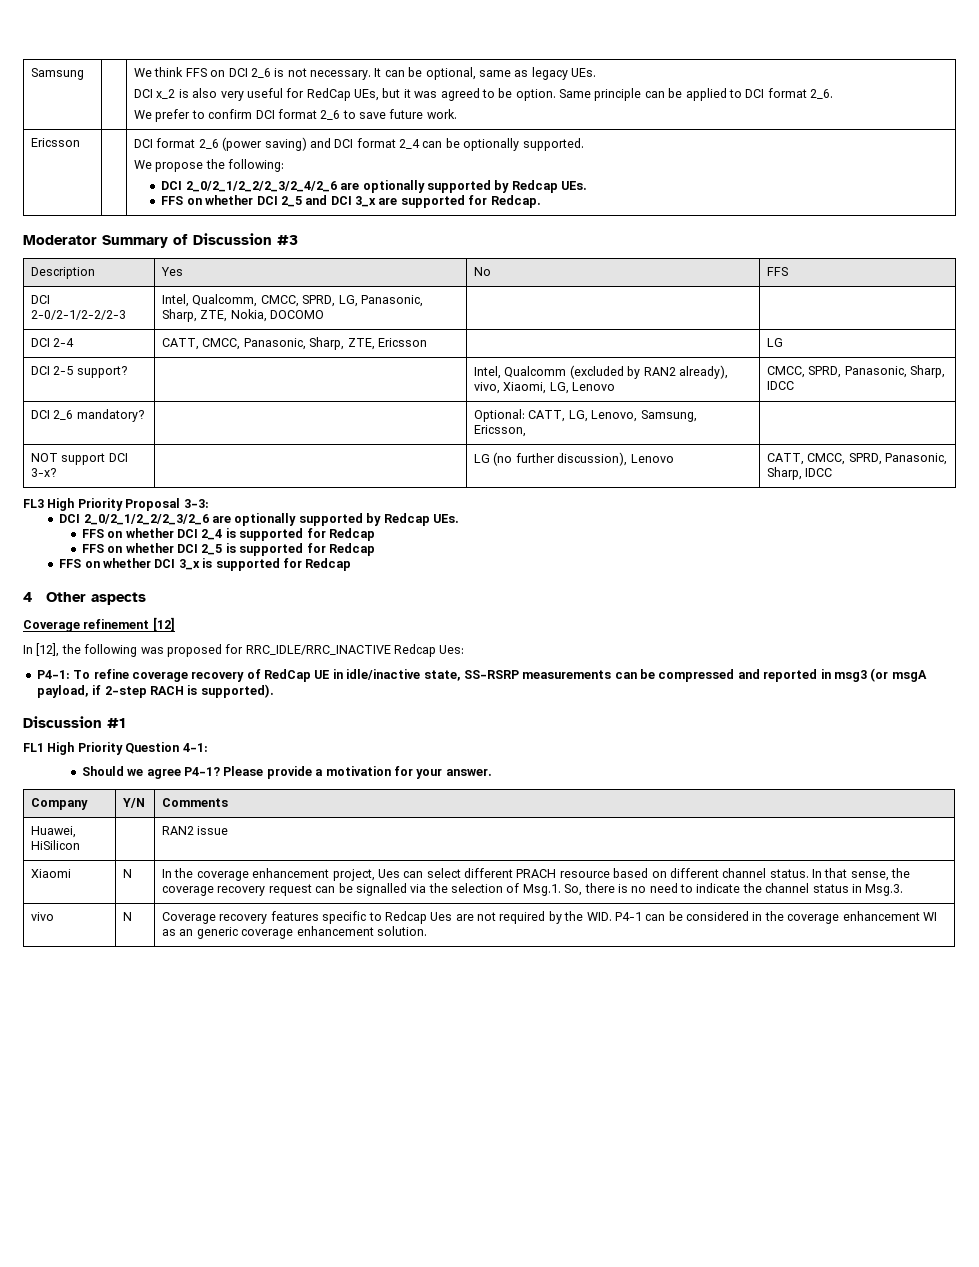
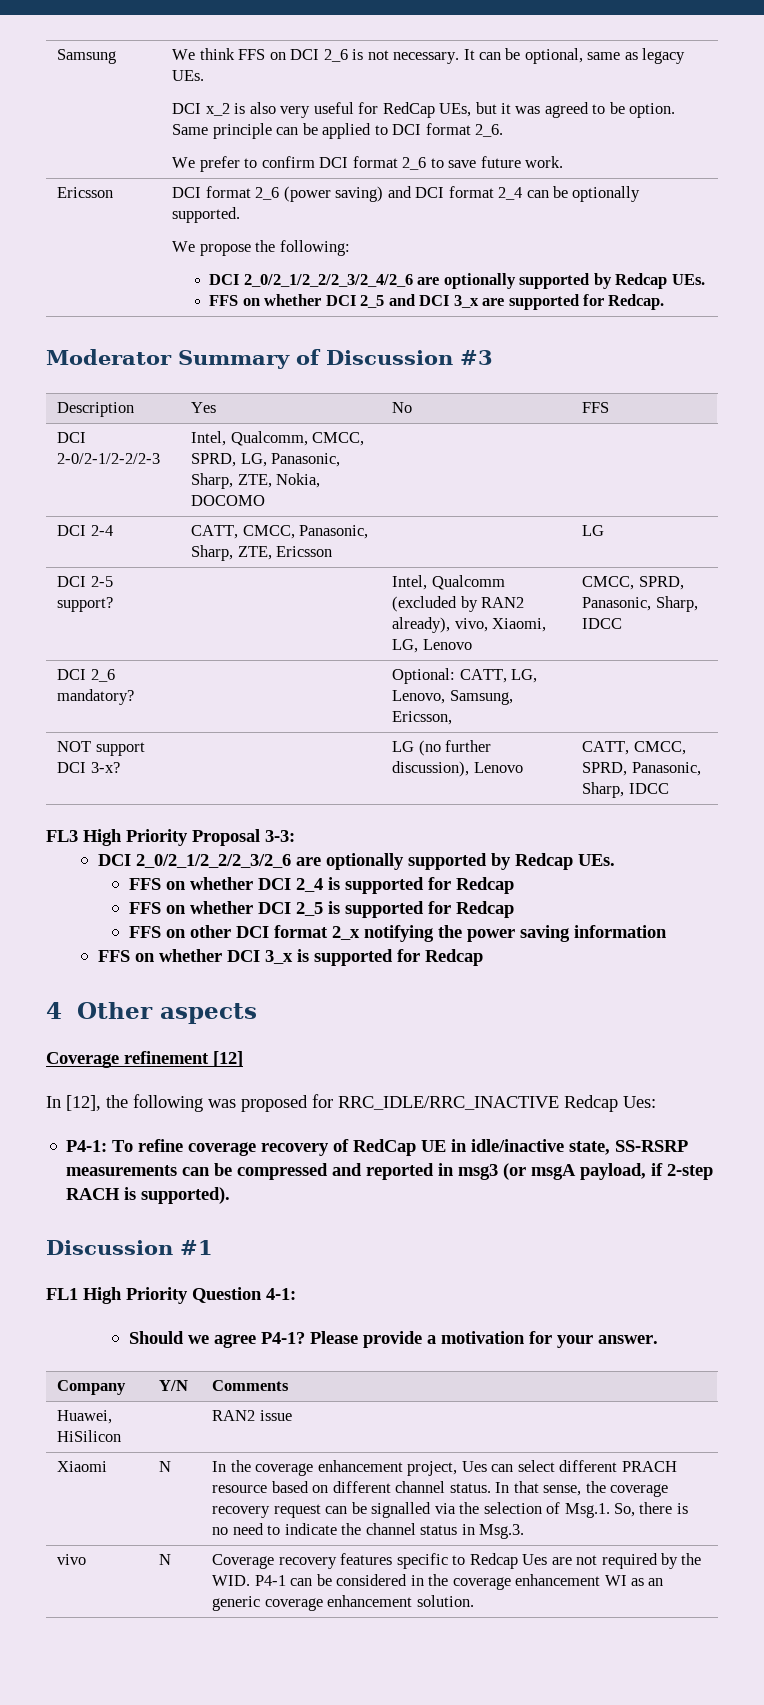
+ FFS on other DCI format 2_x notifying the power saving information

